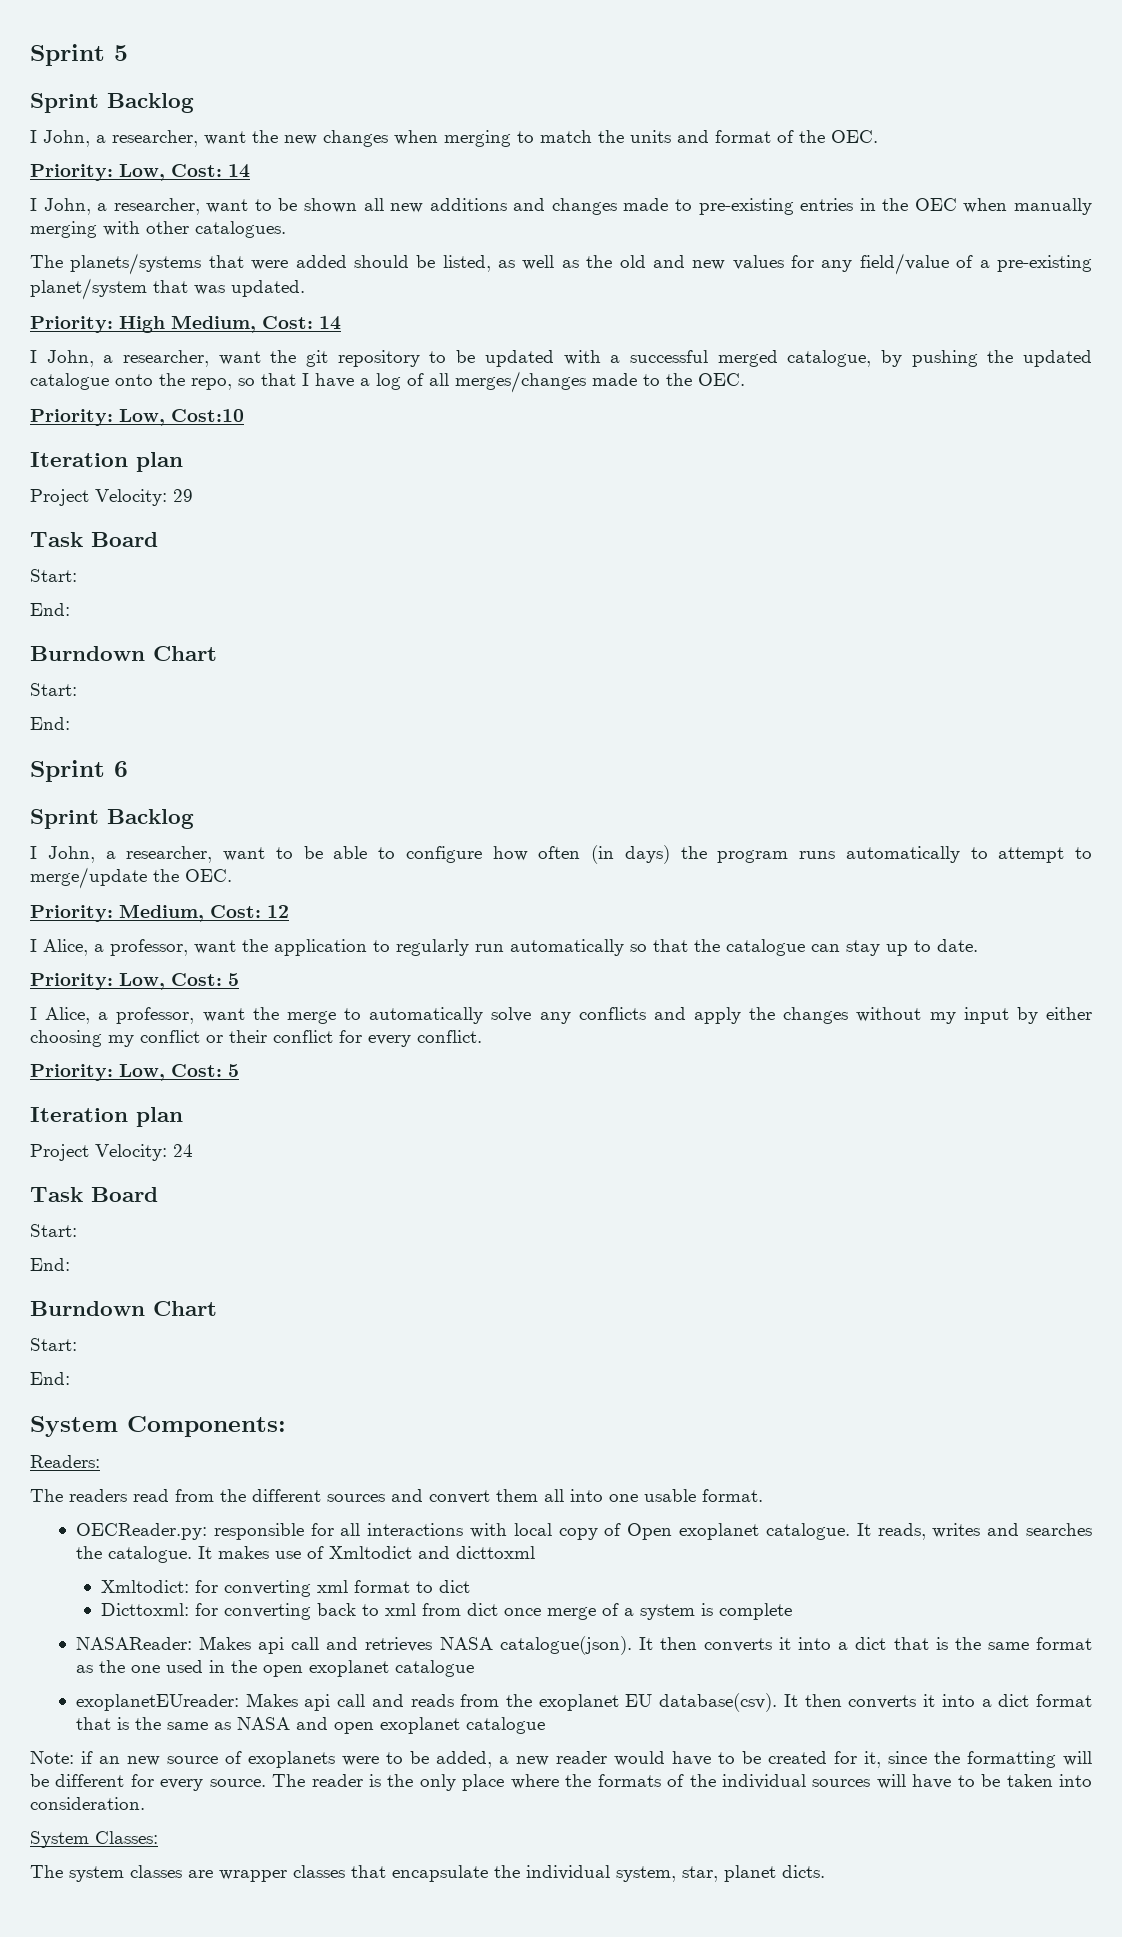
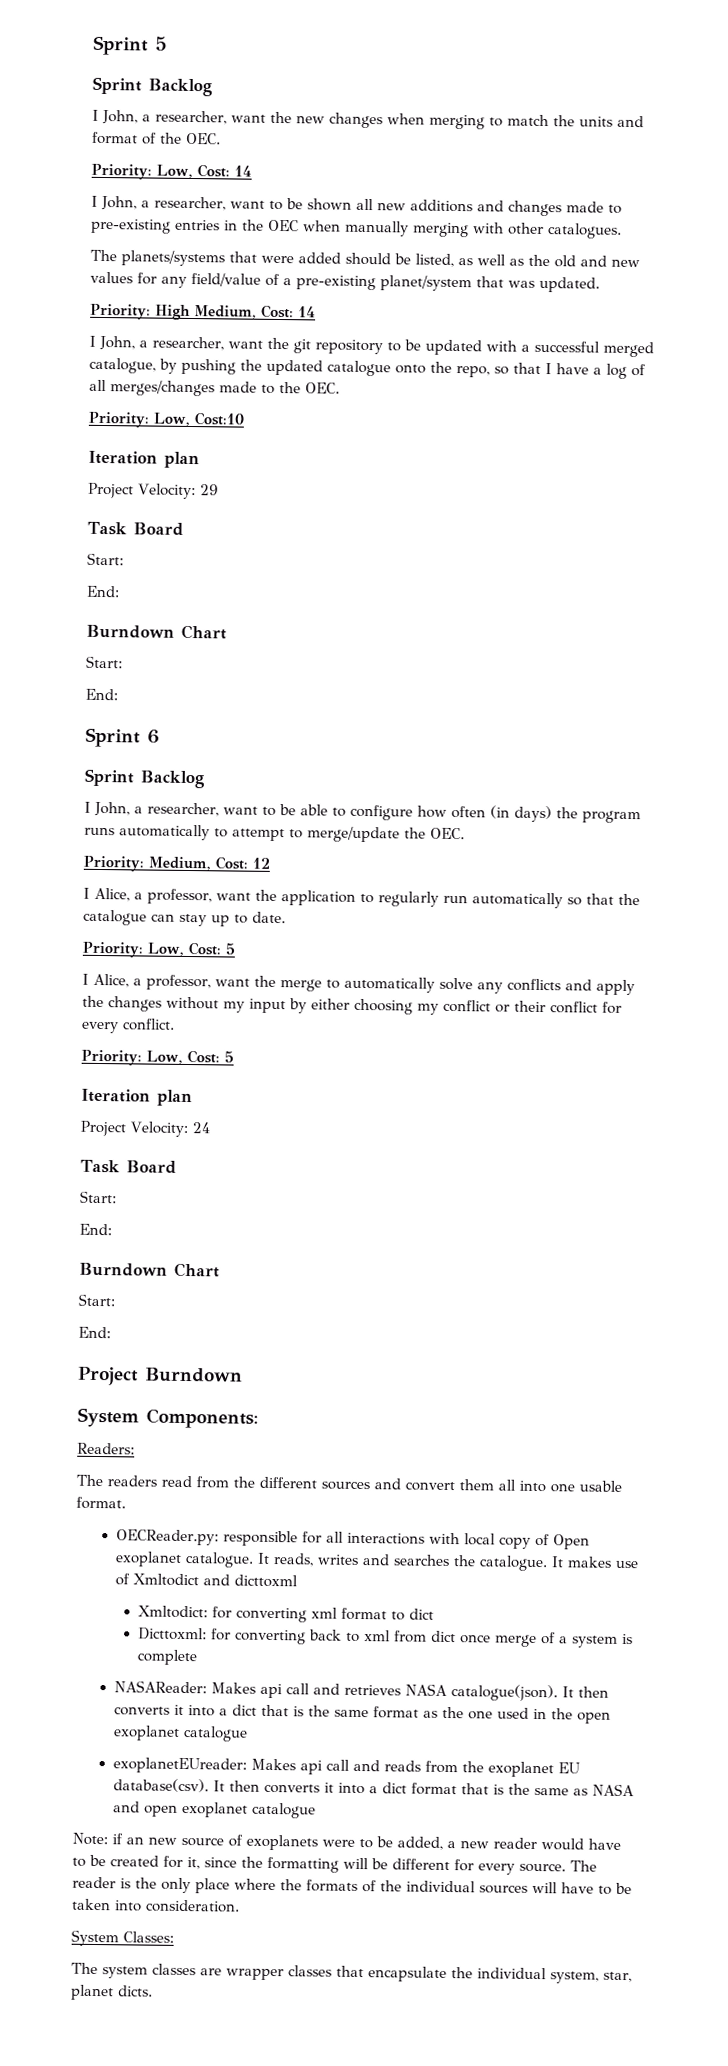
+ Project Burndown

